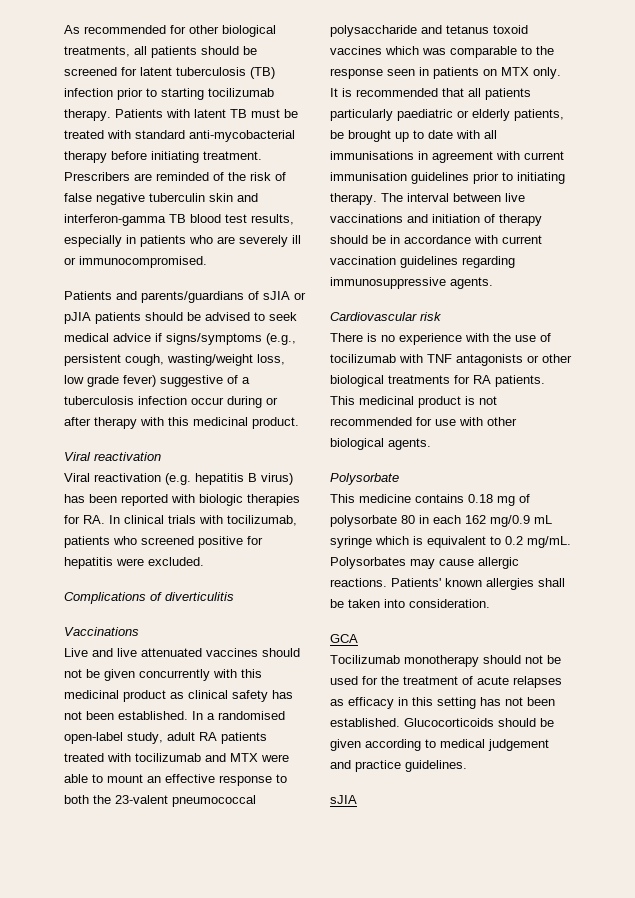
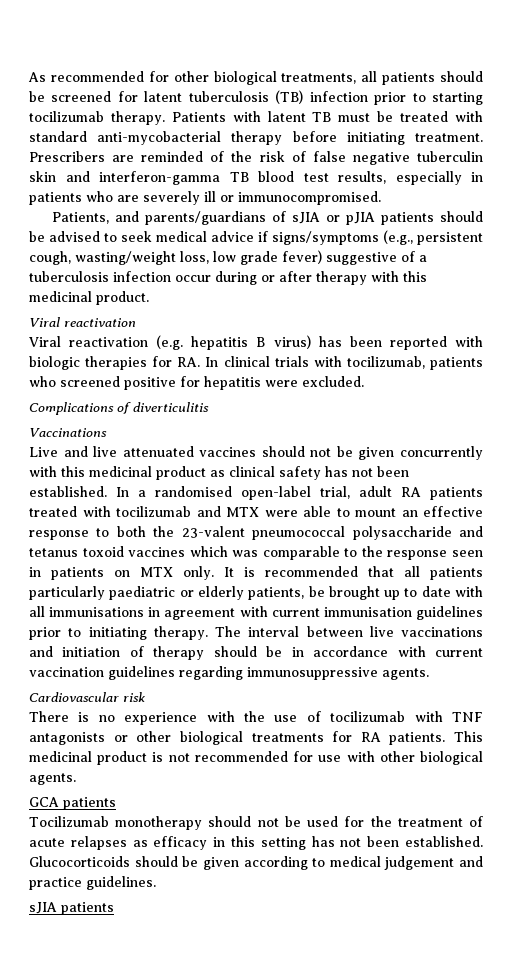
- Patients and parents/guardians of sJIA or pJIA patients should be advised to seek medical advice if signs/symptoms (e.g., persistent cough, wasting/weight loss, low grade fever) suggestive of a tuberculosis infection occur during or after therapy with this medicinal product.
+ Patients, and parents/guardians of sJIA or pJIA patients should be advised to seek medical advice if signs/symptoms (e.g., persistent cough, wasting/weight loss, low grade fever) suggestive of a tuberculosis infection occur during or after therapy with this medicinal product.
- In a randomised open-label study, adult RA patients treated with tocilizumab and MTX were able to mount an effective response to both the 23-valent pneumococcal polysaccharide and tetanus toxoid vaccines which was comparable to the response seen in patients on MTX only.
+ In a randomised open-label trial, adult RA patients treated with tocilizumab and MTX were able to mount an effective response to both the 23-valent pneumococcal polysaccharide and tetanus toxoid vaccines which was comparable to the response seen in patients on MTX only.
- Polysorbate
- This medicine contains 0.18 mg of polysorbate 80 in each 162 mg/0.9 mL syringe which is equivalent to 0.2 mg/mL. Polysorbates may cause allergic reactions. Patients' known allergies shall be taken into consideration.
- GCA
+ GCA patients
  Glucocorticoids should be given according to medical judgement and practice guidelines.
- sJIA
+ sJIA patients

